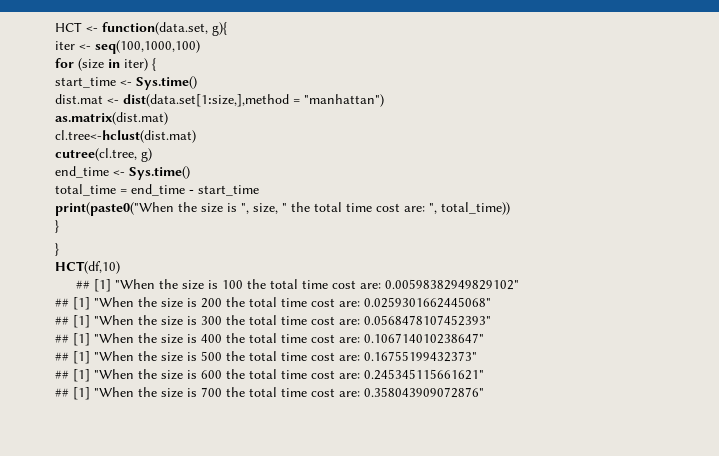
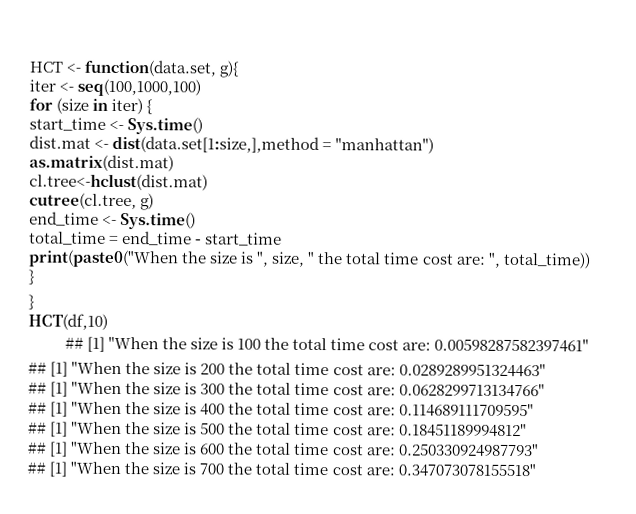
- ## [1] "When the size is 100 the total time cost are: 0.00598382949829102"
+ ## [1] "When the size is 100 the total time cost are: 0.00598287582397461"
- ## [1] "When the size is 200 the total time cost are: 0.0259301662445068"
+ ## [1] "When the size is 200 the total time cost are: 0.0289289951324463"
- ## [1] "When the size is 300 the total time cost are: 0.0568478107452393"
+ ## [1] "When the size is 300 the total time cost are: 0.0628299713134766"
- ## [1] "When the size is 400 the total time cost are: 0.106714010238647"
+ ## [1] "When the size is 400 the total time cost are: 0.114689111709595"
- ## [1] "When the size is 500 the total time cost are: 0.16755199432373"
+ ## [1] "When the size is 500 the total time cost are: 0.18451189994812"
- ## [1] "When the size is 600 the total time cost are: 0.245345115661621"
+ ## [1] "When the size is 600 the total time cost are: 0.250330924987793"
- ## [1] "When the size is 700 the total time cost are: 0.358043909072876"
+ ## [1] "When the size is 700 the total time cost are: 0.347073078155518"

